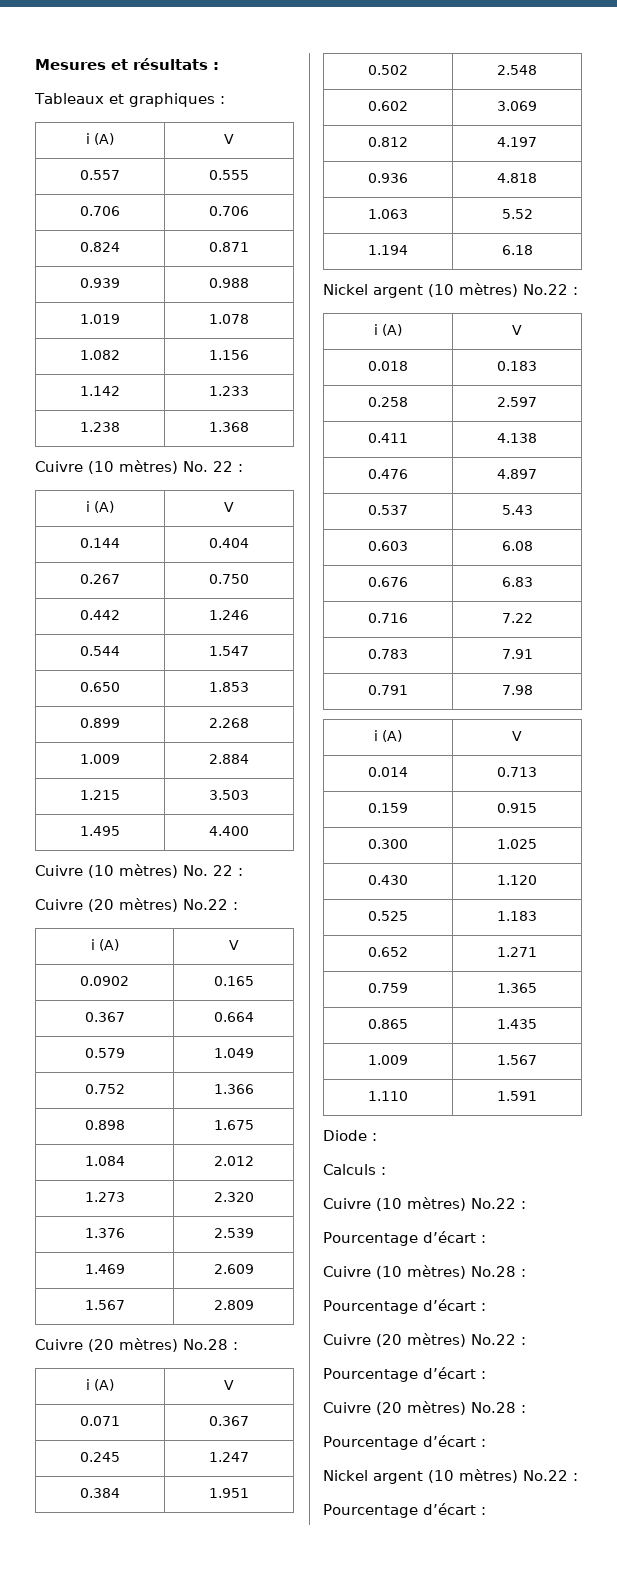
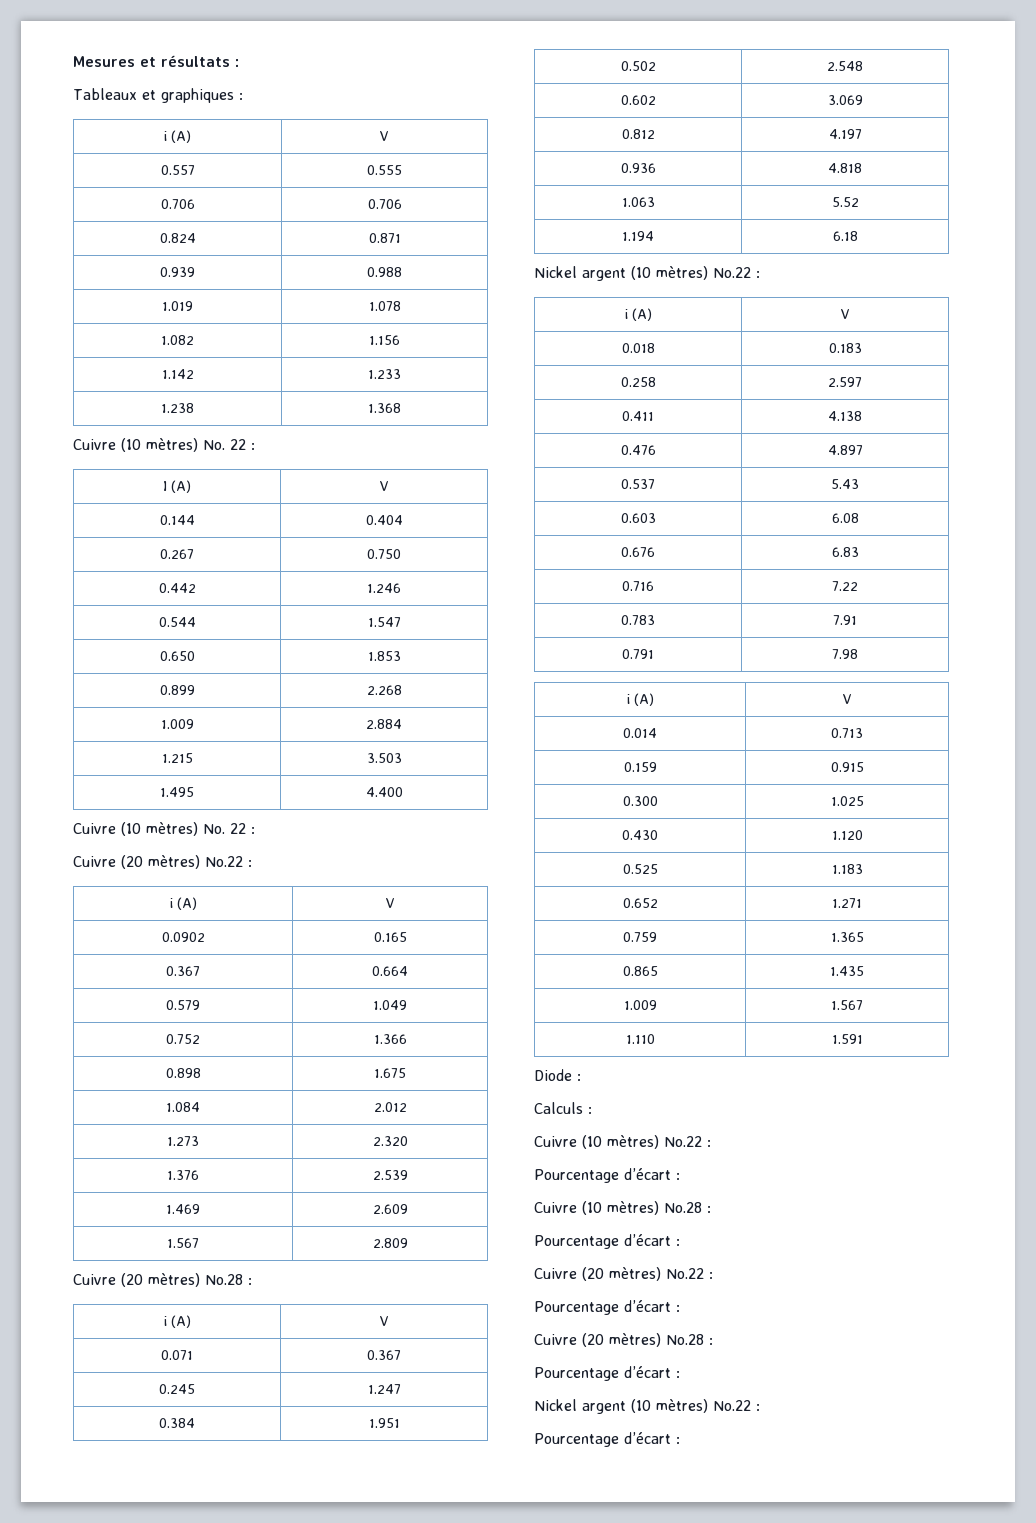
  1.238 | 1.368
  Cuivre (10 mètres) No. 22 :
- i (A) | V
+ I (A) | V

